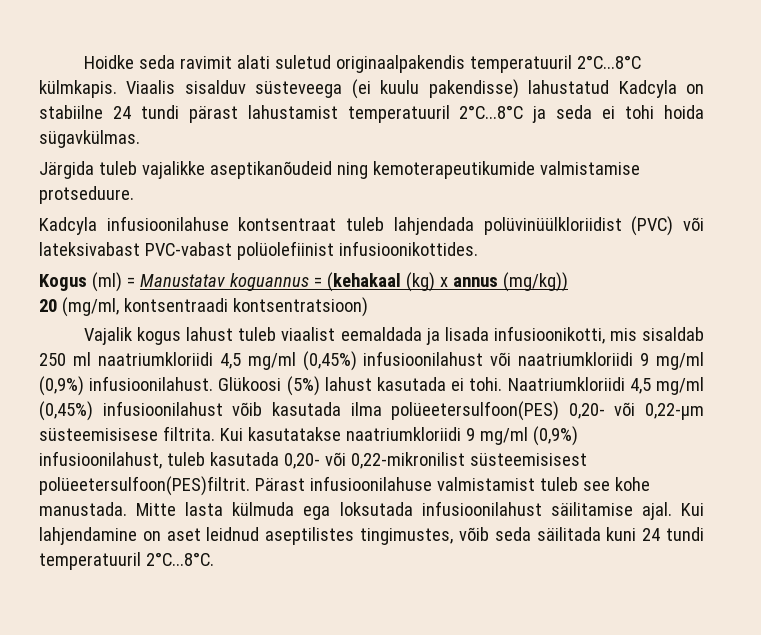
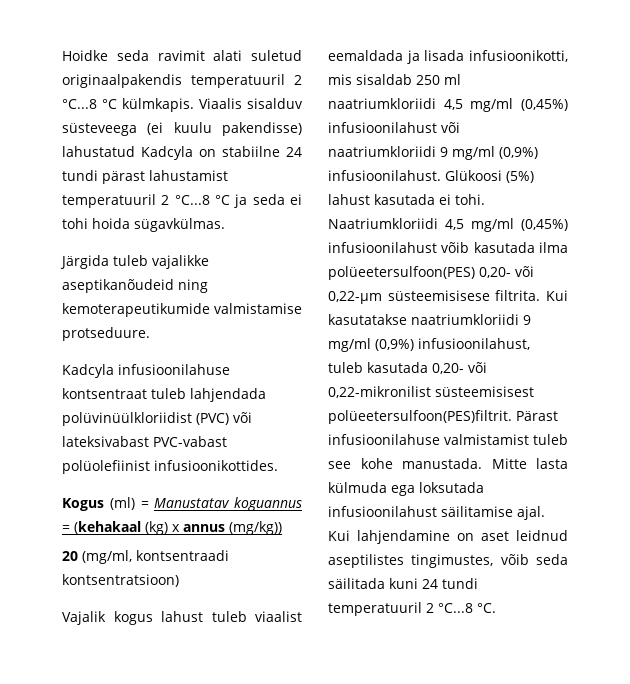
- Hoidke seda ravimit alati suletud originaalpakendis temperatuuril 2°C...8°C külmkapis.
+ Hoidke seda ravimit alati suletud originaalpakendis temperatuuril 2 °C...8 °C külmkapis.
- Viaalis sisalduv süsteveega (ei kuulu pakendisse) lahustatud Kadcyla on stabiilne 24 tundi pärast lahustamist temperatuuril 2°C...8°C ja seda ei tohi hoida sügavkülmas.
+ Viaalis sisalduv süsteveega (ei kuulu pakendisse) lahustatud Kadcyla on stabiilne 24 tundi pärast lahustamist temperatuuril 2 °C...8 °C ja seda ei tohi hoida sügavkülmas.
- Kui lahjendamine on aset leidnud aseptilistes tingimustes, võib seda säilitada kuni 24 tundi temperatuuril 2°C...8°C.
+ Kui lahjendamine on aset leidnud aseptilistes tingimustes, võib seda säilitada kuni 24 tundi temperatuuril 2 °C...8 °C.

